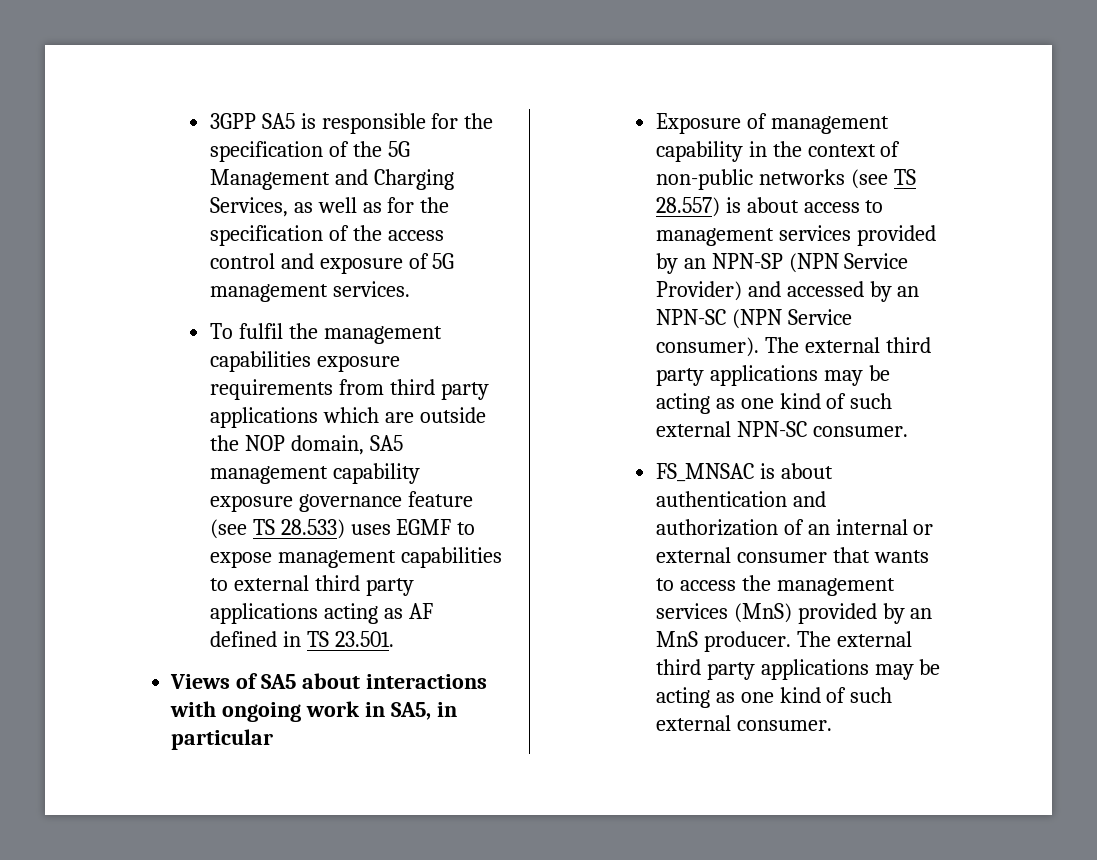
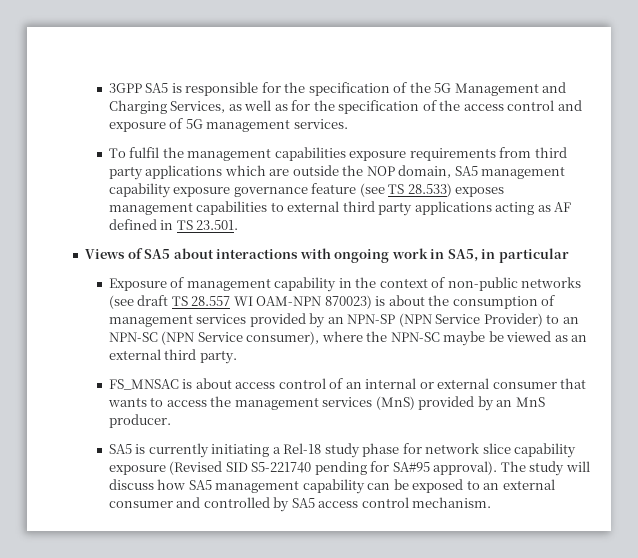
- To fulfil the management capabilities exposure requirements from third party applications which are outside the NOP domain, SA5 management capability exposure governance feature (see TS 28.533) uses EGMF to expose management capabilities to external third party applications acting as AF defined in TS 23.501.
+ To fulfil the management capabilities exposure requirements from third party applications which are outside the NOP domain, SA5 management capability exposure governance feature (see TS 28.533) exposes management capabilities to external third party applications acting as AF defined in TS 23.501.
- Exposure of management capability in the context of non-public networks (see TS 28.557) is about access to management services provided by an NPN-SP (NPN Service Provider) and accessed by an NPN-SC (NPN Service consumer). The external third party applications may be acting as one kind of such external NPN-SC consumer.
+ Exposure of management capability in the context of non-public networks (see draft TS 28.557 WI OAM-NPN 870023) is about the consumption of management services provided by an NPN-SP (NPN Service Provider) to an NPN-SC (NPN Service consumer), where the NPN-SC maybe be viewed as an external third party.
- FS_MNSAC is about authentication and authorization of an internal or external consumer that wants to access the management services (MnS) provided by an MnS producer. The external third party applications may be acting as one kind of such external consumer.
+ FS_MNSAC is about access control of an internal or external consumer that wants to access the management services (MnS) provided by an MnS producer.
+ SA5 is currently initiating a Rel-18 study phase for network slice capability exposure (Revised SID S5-221740 pending for SA#95 approval). The study will discuss how SA5 management capability can be exposed to an external consumer and controlled by SA5 access control mechanism.

